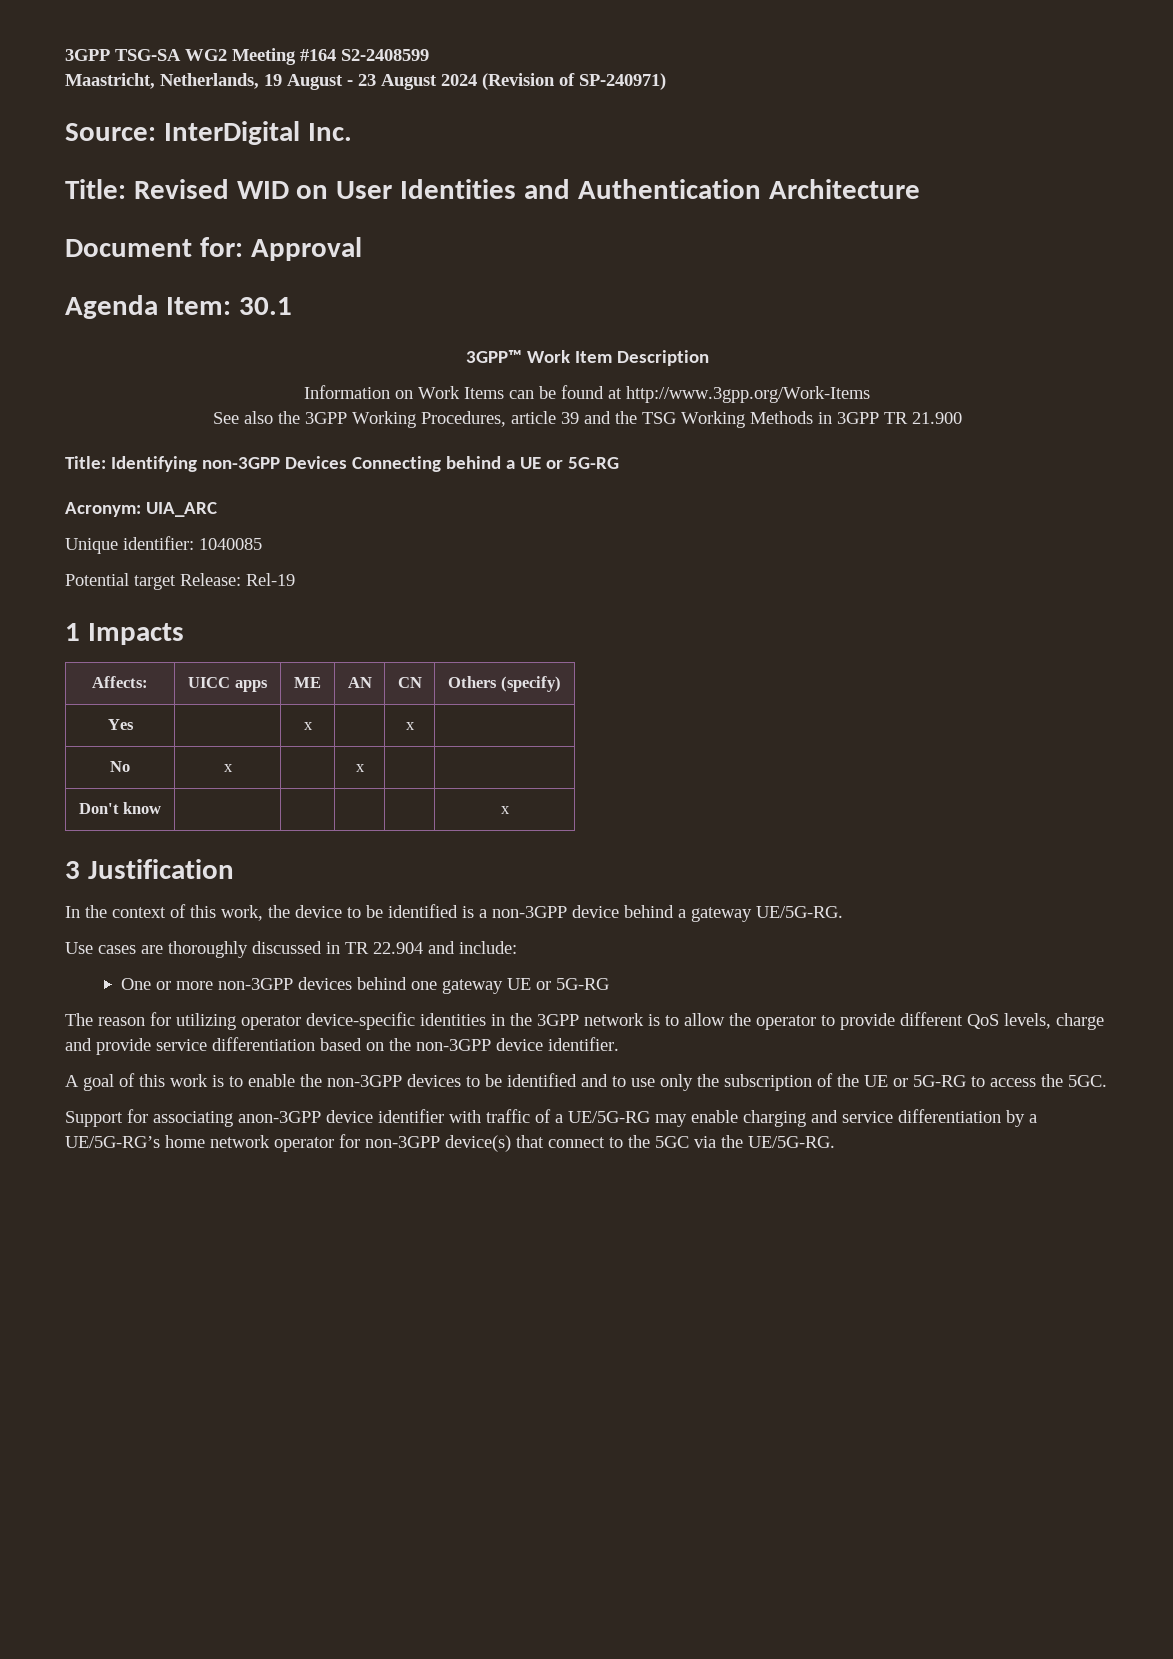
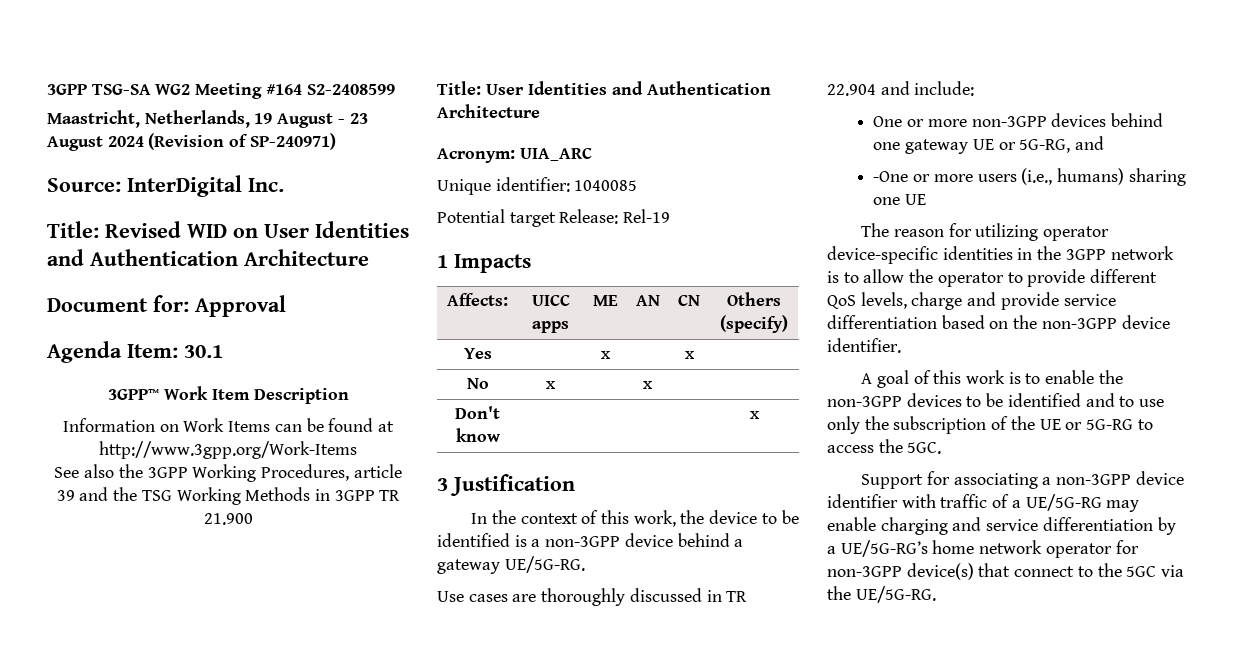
- Title: Identifying non-3GPP Devices Connecting behind a UE or 5G-RG
+ Title: User Identities and Authentication Architecture
- One or more non-3GPP devices behind one gateway UE or 5G-RG
+ One or more non-3GPP devices behind one gateway UE or 5G-RG, and
+ -One or more users (i.e., humans) sharing one UE
- Support for associating anon-3GPP device identifier with traffic of a UE/5G-RG may enable charging and service differentiation by a UE/5G-RG’s home network operator for non-3GPP device(s) that connect to the 5GC via the UE/5G-RG.
+ Support for associating a non-3GPP device identifier with traffic of a UE/5G-RG may enable charging and service differentiation by a UE/5G-RG’s home network operator for non-3GPP device(s) that connect to the 5GC via the UE/5G-RG.

